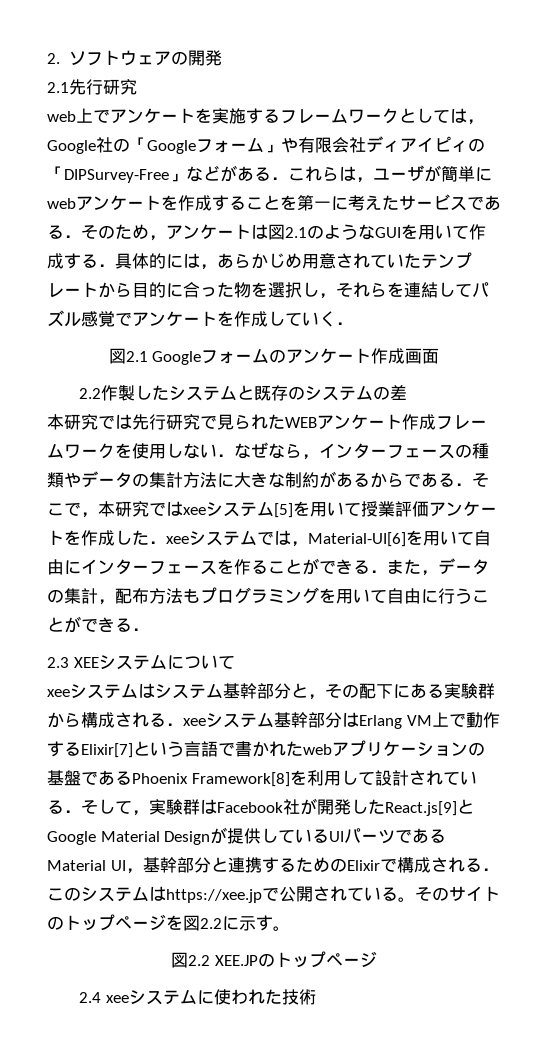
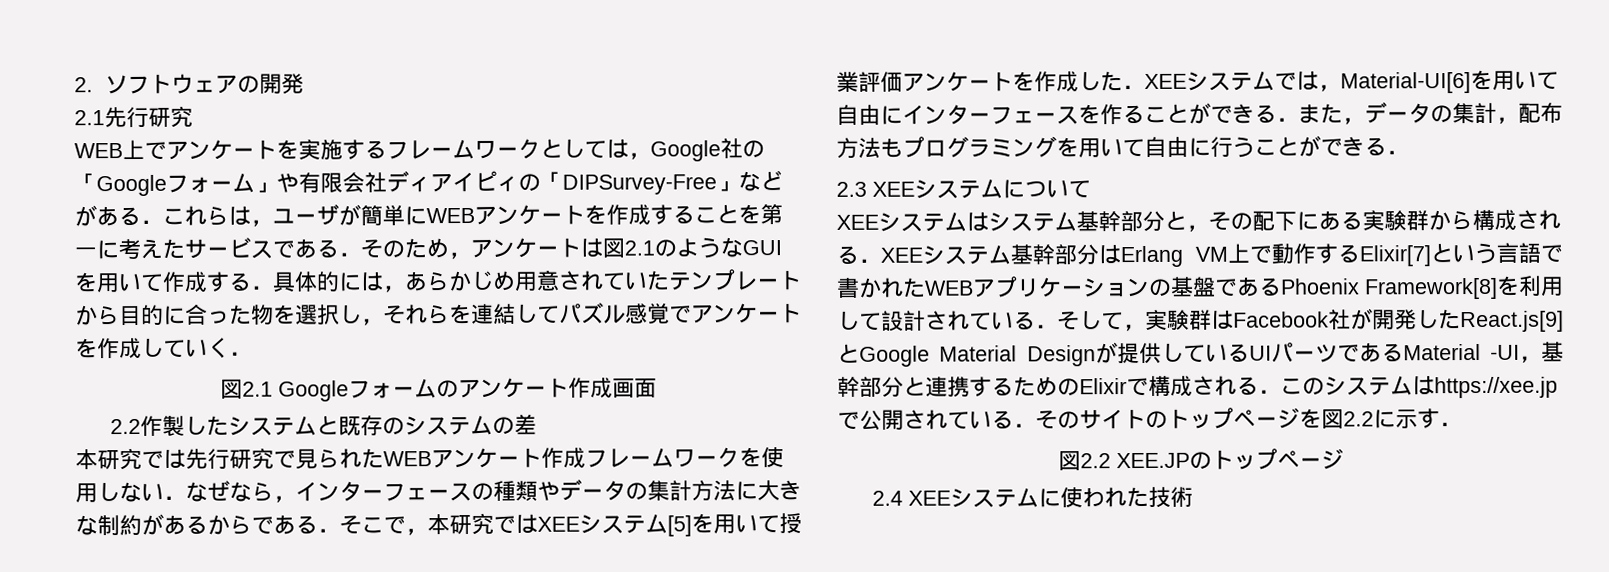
- web上でアンケートを実施するフレームワークとしては，Google社の「Googleフォーム」や有限会社ディアイピィの「DIPSurvey-Free」などがある．これらは，ユーザが簡単にwebアンケートを作成することを第一に考えたサービスである．そのため，アンケートは図2.1のようなGUIを用いて作成する．具体的には，あらかじめ用意されていたテンプレートから目的に合った物を選択し，それらを連結してパズル感覚でアンケートを作成していく．
+ WEB上でアンケートを実施するフレームワークとしては，Google社の「Googleフォーム」や有限会社ディアイピィの「DIPSurvey-Free」などがある．これらは，ユーザが簡単にWEBアンケートを作成することを第一に考えたサービスである．そのため，アンケートは図2.1のようなGUIを用いて作成する．具体的には，あらかじめ用意されていたテンプレートから目的に合った物を選択し，それらを連結してパズル感覚でアンケートを作成していく．
- 本研究では先行研究で見られたWEBアンケート作成フレームワークを使用しない．なぜなら，インターフェースの種類やデータの集計方法に大きな制約があるからである．そこで，本研究ではxeeシステム[5]を用いて授業評価アンケートを作成した．xeeシステムでは，Material-UI[6]を用いて自由にインターフェースを作ることができる．また，データの集計，配布方法もプログラミングを用いて自由に行うことができる．
+ 本研究では先行研究で見られたWEBアンケート作成フレームワークを使用しない．なぜなら，インターフェースの種類やデータの集計方法に大きな制約があるからである．そこで，本研究ではXEEシステム[5]を用いて授業評価アンケートを作成した．XEEシステムでは，Material-UI[6]を用いて自由にインターフェースを作ることができる．また，データの集計，配布方法もプログラミングを用いて自由に行うことができる．
- xeeシステムはシステム基幹部分と，その配下にある実験群から構成される．xeeシステム基幹部分はErlang VM上で動作するElixir[7]という言語で書かれたwebアプリケーションの基盤であるPhoenix Framework[8]を利用して設計されている．そして，実験群はFacebook社が開発したReact.js[9]とGoogle Material Designが提供しているUIパーツであるMaterial UI，基幹部分と連携するためのElixirで構成される．このシステムはhttps://xee.jpで公開されている。そのサイトのトップページを図2.2に示す。
+ XEEシステムはシステム基幹部分と，その配下にある実験群から構成される．XEEシステム基幹部分はErlang VM上で動作するElixir[7]という言語で書かれたWEBアプリケーションの基盤であるPhoenix Framework[8]を利用して設計されている．そして，実験群はFacebook社が開発したReact.js[9]とGoogle Material Designが提供しているUIパーツであるMaterial -UI，基幹部分と連携するためのElixirで構成される．このシステムはhttps://xee.jpで公開されている．そのサイトのトップページを図2.2に示す．
- 2.4 xeeシステムに使われた技術
+ 2.4 XEEシステムに使われた技術

